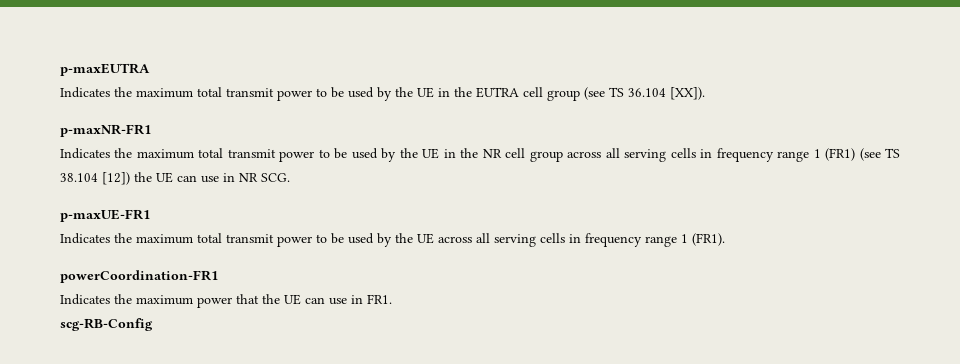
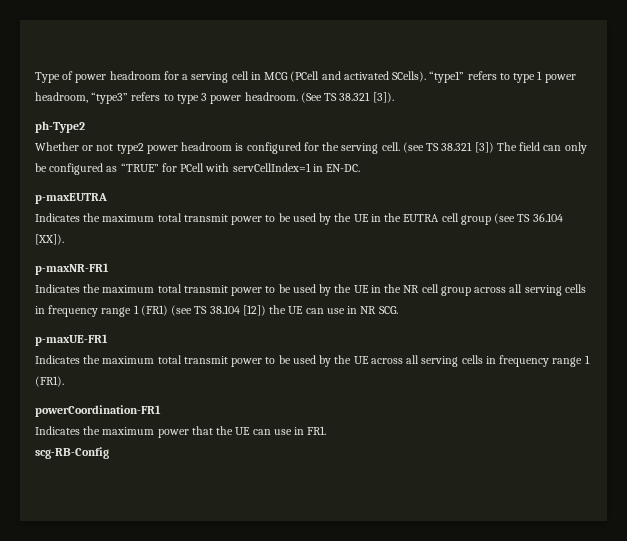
+ Type of power headroom for a serving cell in MCG (PCell and activated SCells). “type1” refers to type 1 power headroom, “type3” refers to type 3 power headroom. (See TS 38.321 [3]).
+ ph-Type2
+ Whether or not type2 power headroom is configured for the serving cell. (see TS 38.321 [3]) The field can only be configured as “TRUE” for PCell with servCellIndex=1 in EN-DC.

